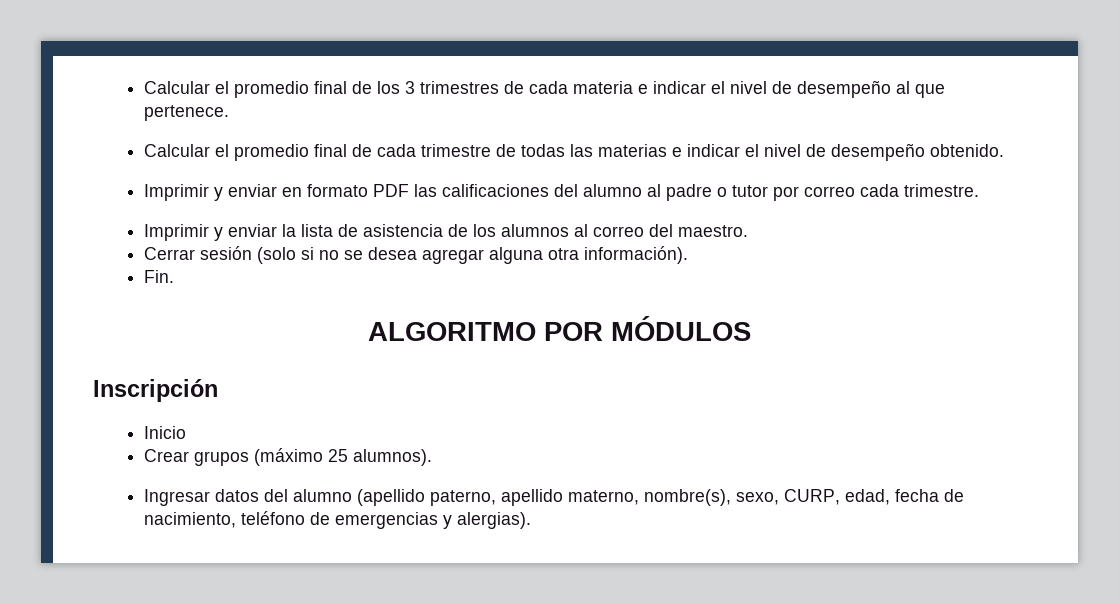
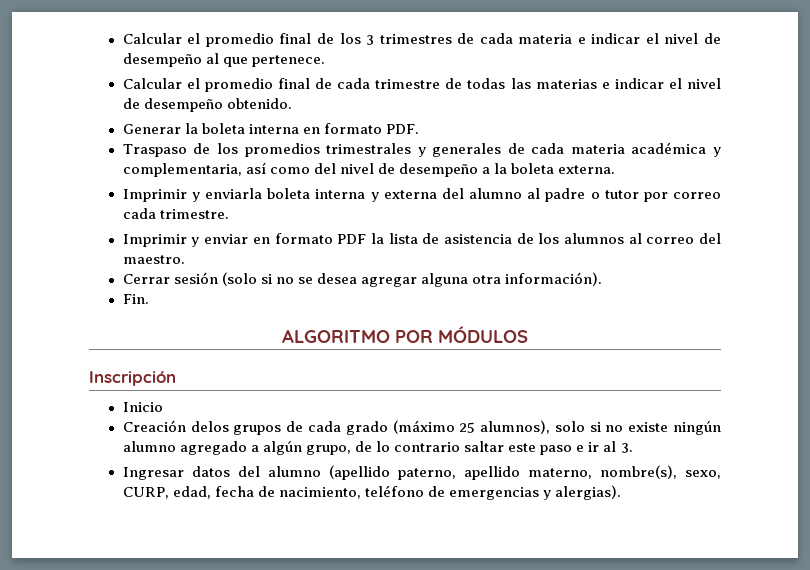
- Imprimir y enviar en formato PDF las calificaciones del alumno al padre o tutor por correo cada trimestre.
+ Generar la boleta interna en formato PDF.
+ Traspaso de los promedios trimestrales y generales de cada materia académica y complementaria, así como del nivel de desempeño a la boleta externa.
+ Imprimir y enviarla boleta interna y externa del alumno al padre o tutor por correo cada trimestre.
- Imprimir y enviar la lista de asistencia de los alumnos al correo del maestro.
+ Imprimir y enviar en formato PDF la lista de asistencia de los alumnos al correo del maestro.
- Crear grupos (máximo 25 alumnos).
+ Creación delos grupos de cada grado (máximo 25 alumnos), solo si no existe ningún alumno agregado a algún grupo, de lo contrario saltar este paso e ir al 3.

